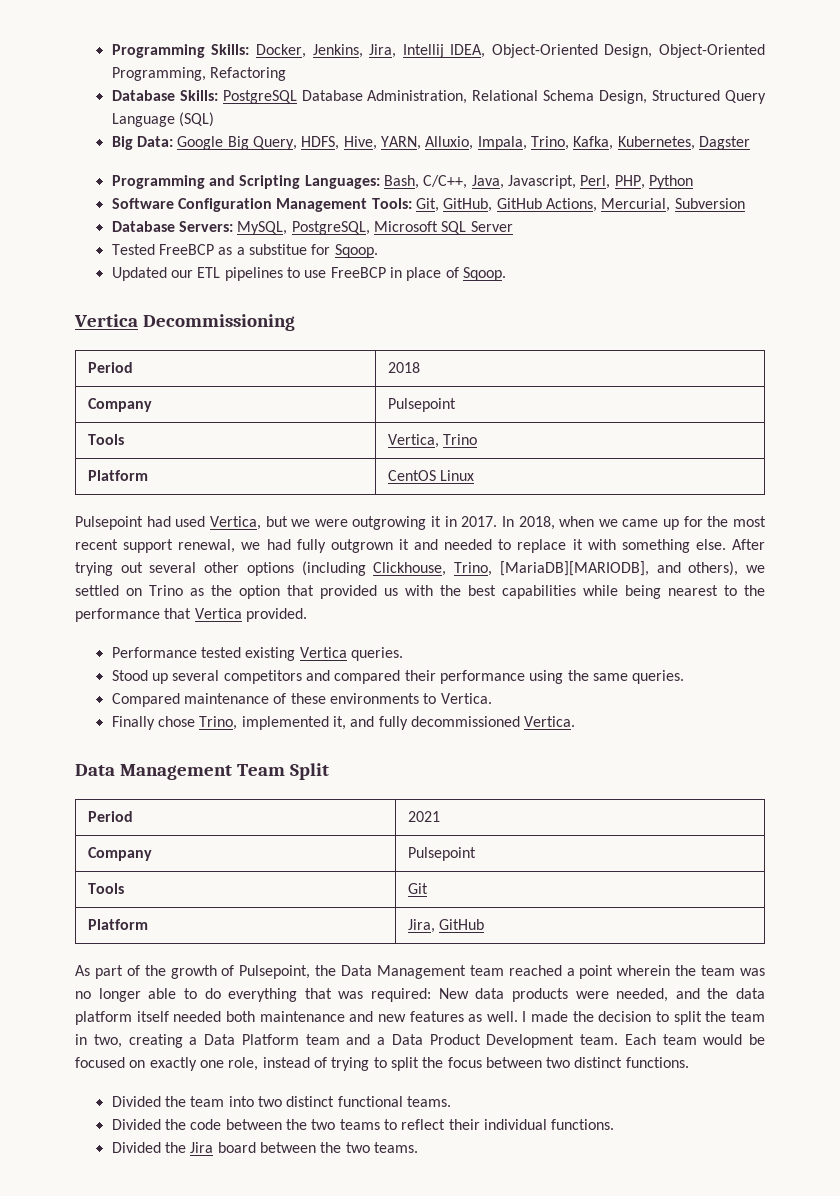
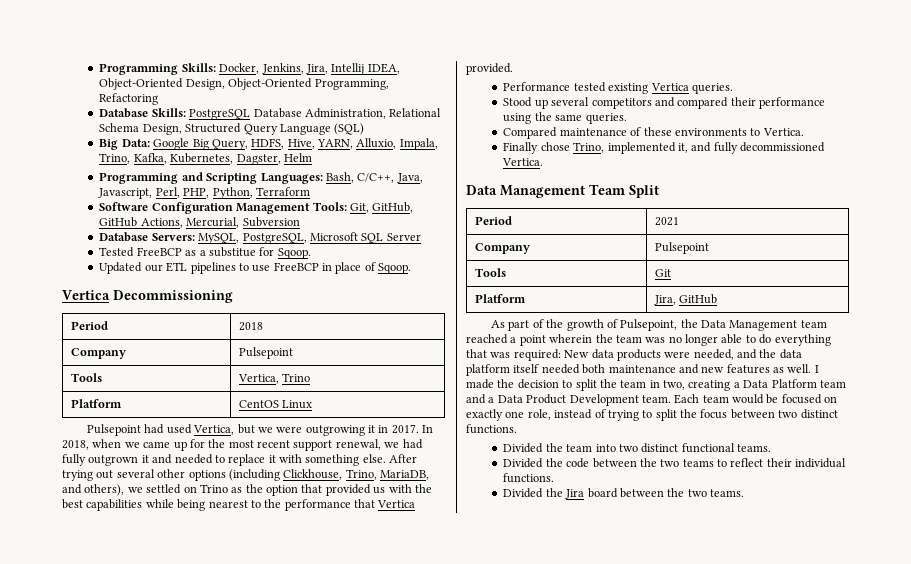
- Big Data: Google Big Query, HDFS, Hive, YARN, Alluxio, Impala, Trino, Kafka, Kubernetes, Dagster
+ Big Data: Google Big Query, HDFS, Hive, YARN, Alluxio, Impala, Trino, Kafka, Kubernetes, Dagster, Helm
- Programming and Scripting Languages: Bash, C/C++, Java, Javascript, Perl, PHP, Python
+ Programming and Scripting Languages: Bash, C/C++, Java, Javascript, Perl, PHP, Python, Terraform
- After trying out several other options (including Clickhouse, Trino, [MariaDB][MARIODB], and others), we settled on Trino as the option that provided us with the best capabilities while being nearest to the performance that Vertica provided.
+ After trying out several other options (including Clickhouse, Trino, MariaDB, and others), we settled on Trino as the option that provided us with the best capabilities while being nearest to the performance that Vertica provided.

